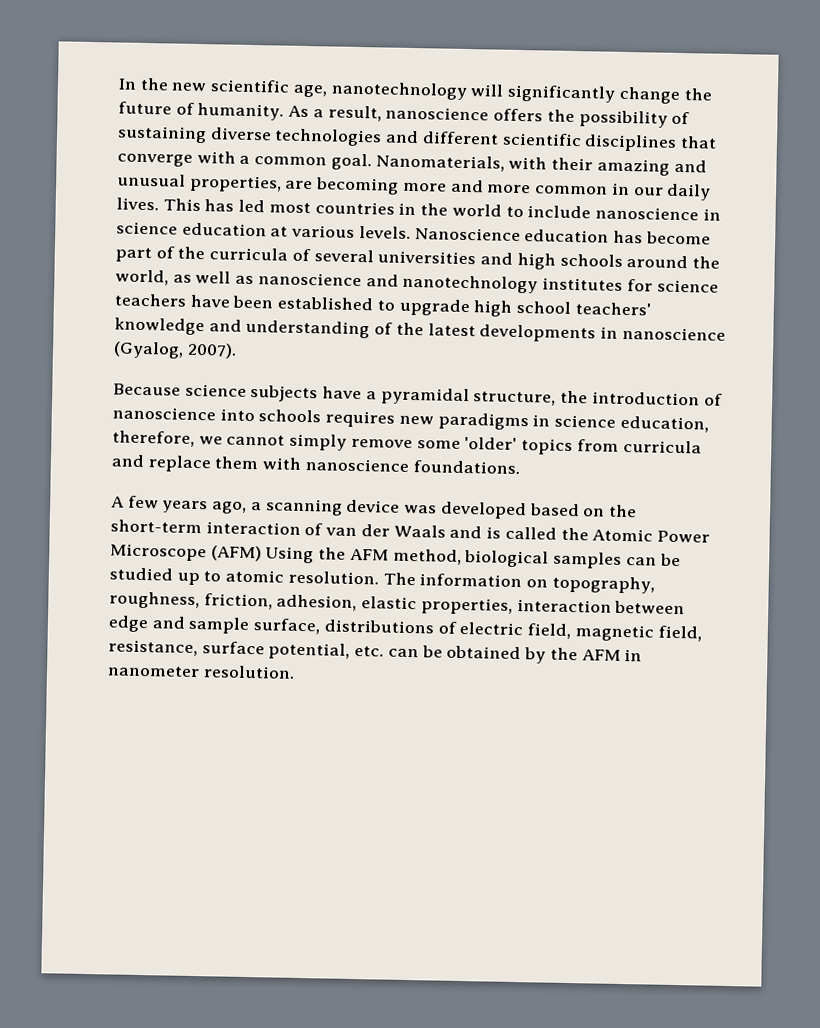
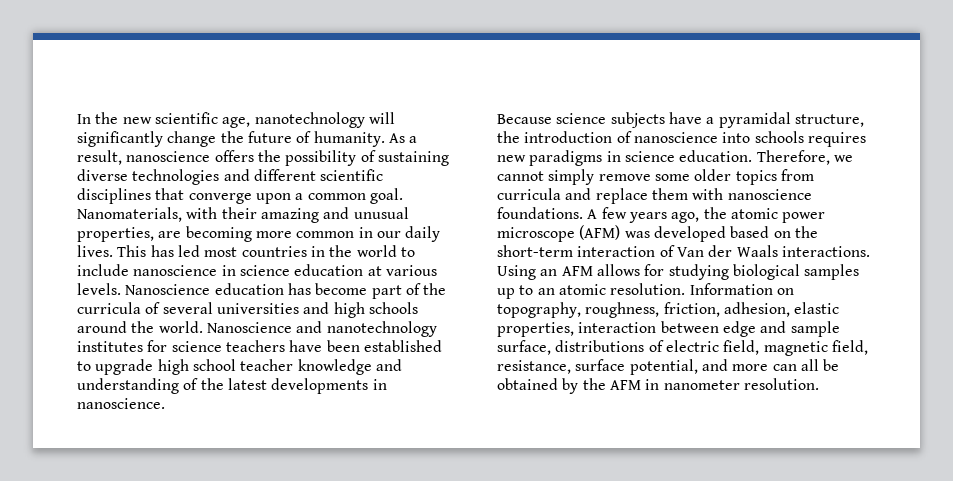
- As a result, nanoscience offers the possibility of sustaining diverse technologies and different scientific disciplines that converge with a common goal.
+ As a result, nanoscience offers the possibility of sustaining diverse technologies and different scientific disciplines that converge upon a common goal.
- Nanomaterials, with their amazing and unusual properties, are becoming more and more common in our daily lives.
+ Nanomaterials, with their amazing and unusual properties, are becoming more common in our daily lives.
- Nanoscience education has become part of the curricula of several universities and high schools around the world, as well as nanoscience and nanotechnology institutes for science teachers have been established to upgrade high school teachers' knowledge and understanding of the latest developments in nanoscience (Gyalog, 2007).
+ Nanoscience education has become part of the curricula of several universities and high schools around the world. Nanoscience and nanotechnology institutes for science teachers have been established to upgrade high school teacher knowledge and understanding of the latest developments in nanoscience.
- Because science subjects have a pyramidal structure, the introduction of nanoscience into schools requires new paradigms in science education, therefore, we cannot simply remove some 'older' topics from curricula and replace them with nanoscience foundations.
- A few years ago, a scanning device was developed based on the short-term interaction of van der Waals and is called the Atomic Power Microscope (AFM) Using the AFM method, biological samples can be studied up to atomic resolution.
+ Because science subjects have a pyramidal structure, the introduction of nanoscience into schools requires new paradigms in science education. Therefore, we cannot simply remove some older topics from curricula and replace them with nanoscience foundations. A few years ago, the atomic power microscope (AFM) was developed based on the short-term interaction of Van der Waals interactions. Using an AFM allows for studying biological samples up to an atomic resolution.
- The information on topography, roughness, friction, adhesion, elastic properties, interaction between edge and sample surface, distributions of electric field, magnetic field, resistance, surface potential, etc. can be obtained by the AFM in nanometer resolution.
+ Information on topography, roughness, friction, adhesion, elastic properties, interaction between edge and sample surface, distributions of electric field, magnetic field, resistance, surface potential, and more can all be obtained by the AFM in nanometer resolution.

